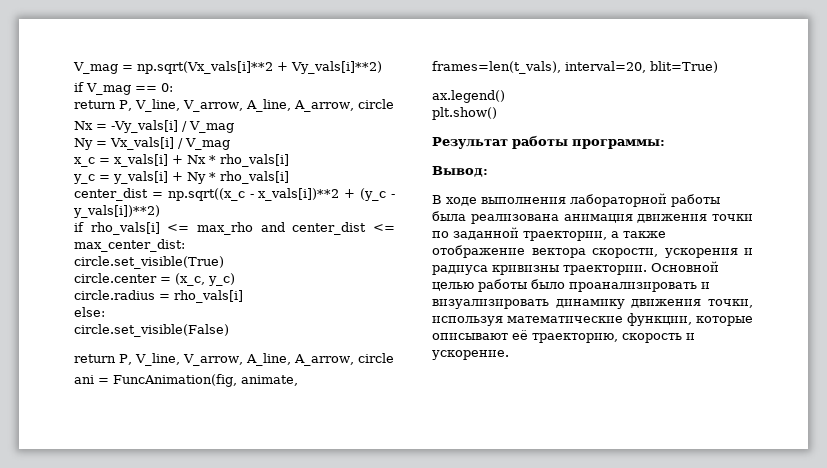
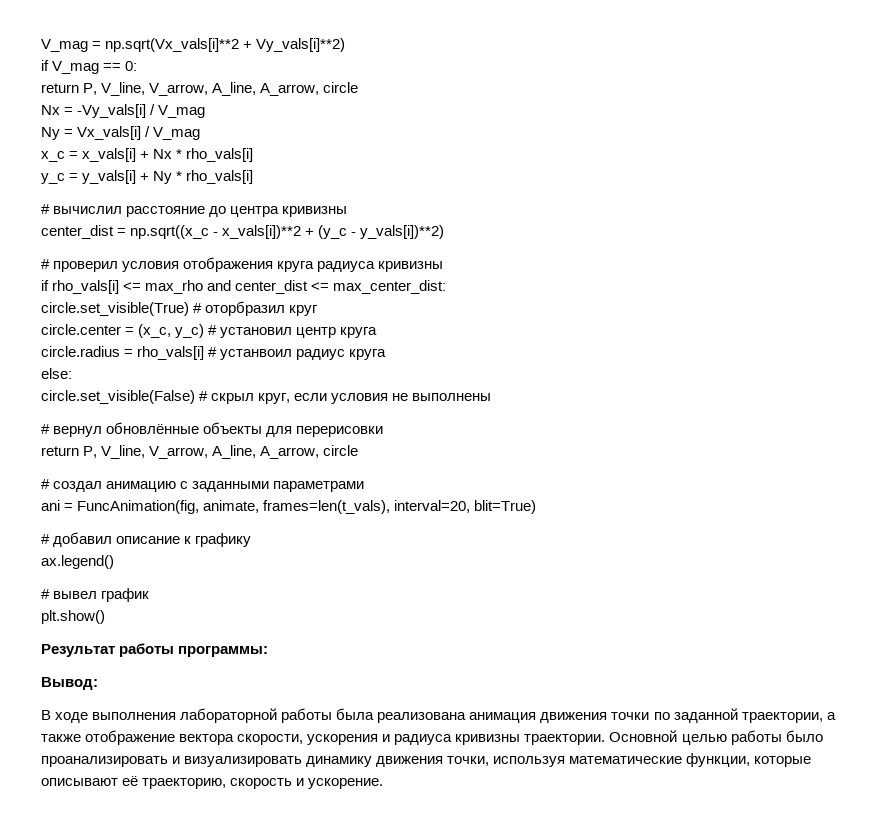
+ # вычислил расстояние до центра кривизны
+ # проверил условия отображения круга радиуса кривизны
- circle.set_visible(True)
+ circle.set_visible(True) # оторбразил круг
- circle.center = (x_c, y_c)
+ circle.center = (x_c, y_c) # установил центр круга
- circle.radius = rho_vals[i]
+ circle.radius = rho_vals[i] # устанвоил радиус круга
  else:
- circle.set_visible(False)
+ circle.set_visible(False) # скрыл круг, если условия не выполнены
+ # вернул обновлённые объекты для перерисовки
  return P, V_line, V_arrow, A_line, A_arrow, circle
+ # создал анимацию с заданными параметрами
+ # добавил описание к графику
  ax.legend()
+ # вывел график

